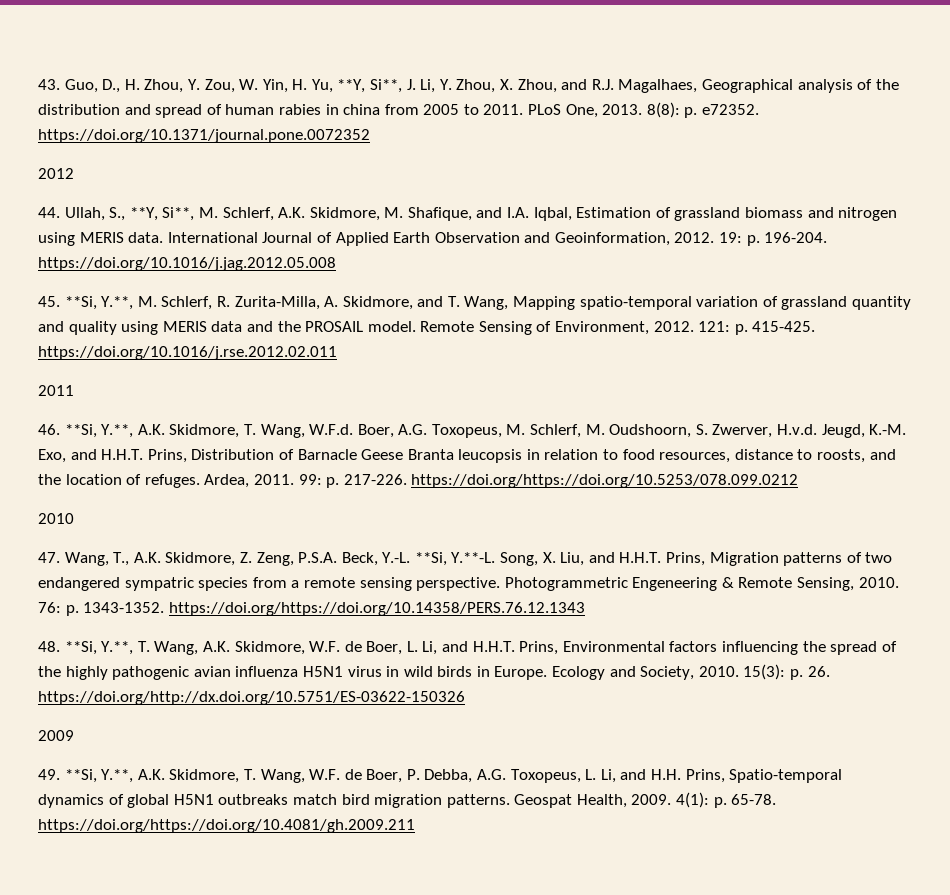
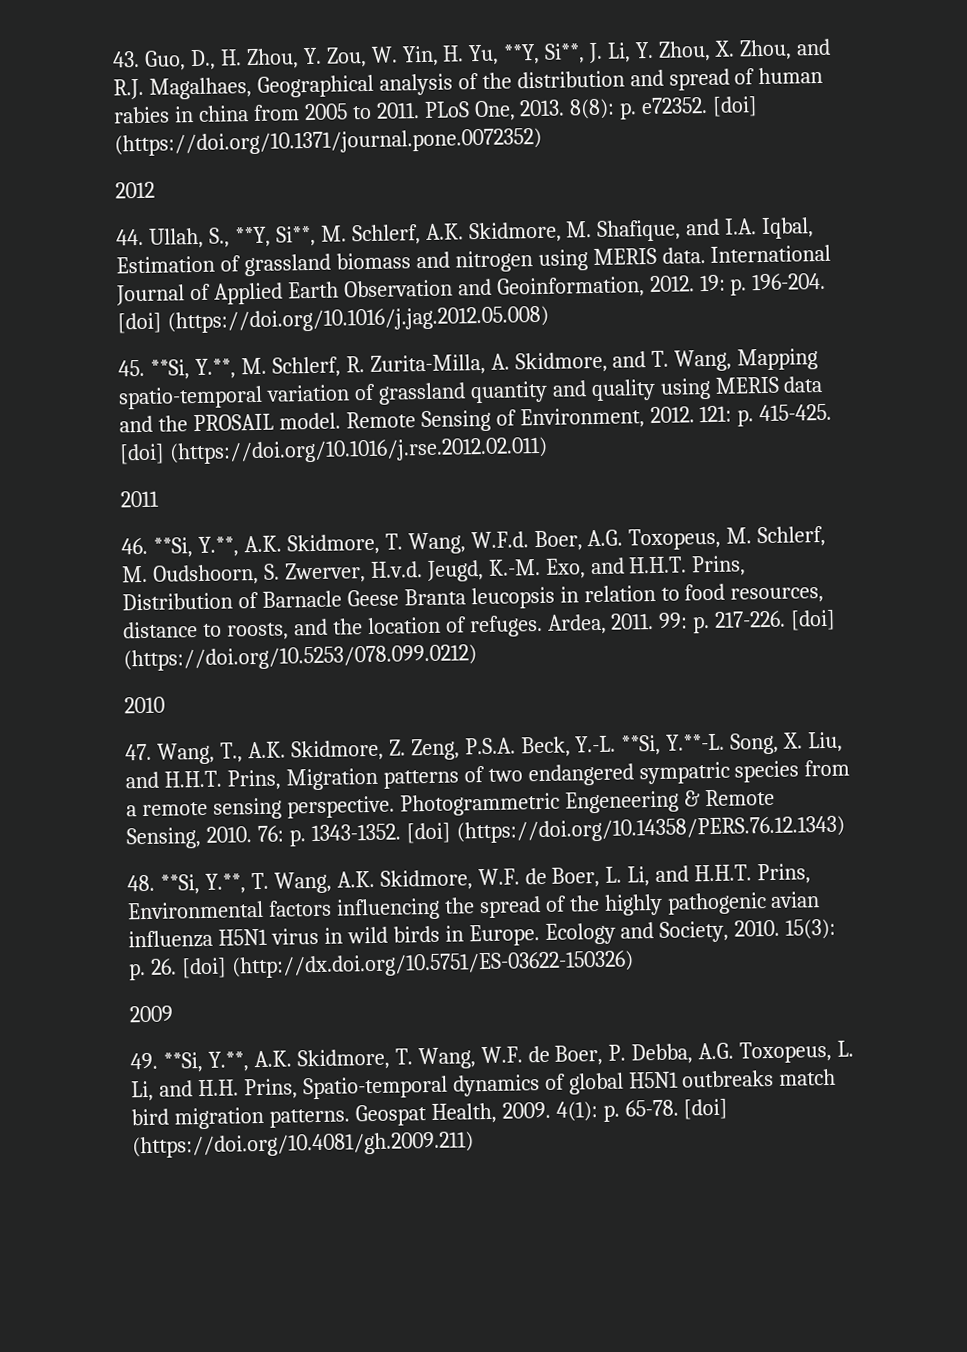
- 8(8): p. e72352. https://doi.org/10.1371/journal.pone.0072352
+ 8(8): p. e72352. [doi] (https://doi.org/10.1371/journal.pone.0072352)
- 19: p. 196-204. https://doi.org/10.1016/j.jag.2012.05.008
+ 19: p. 196-204. [doi] (https://doi.org/10.1016/j.jag.2012.05.008)
- 121: p. 415-425. https://doi.org/10.1016/j.rse.2012.02.011
+ 121: p. 415-425. [doi] (https://doi.org/10.1016/j.rse.2012.02.011)
- 99: p. 217-226. https://doi.org/https://doi.org/10.5253/078.099.0212
+ 99: p. 217-226. [doi] (https://doi.org/10.5253/078.099.0212)
- 76: p. 1343-1352. https://doi.org/https://doi.org/10.14358/PERS.76.12.1343
+ 76: p. 1343-1352. [doi] (https://doi.org/10.14358/PERS.76.12.1343)
- 15(3): p. 26. https://doi.org/http://dx.doi.org/10.5751/ES-03622-150326
+ 15(3): p. 26. [doi] (http://dx.doi.org/10.5751/ES-03622-150326)
- 4(1): p. 65-78. https://doi.org/https://doi.org/10.4081/gh.2009.211
+ 4(1): p. 65-78. [doi] (https://doi.org/10.4081/gh.2009.211)

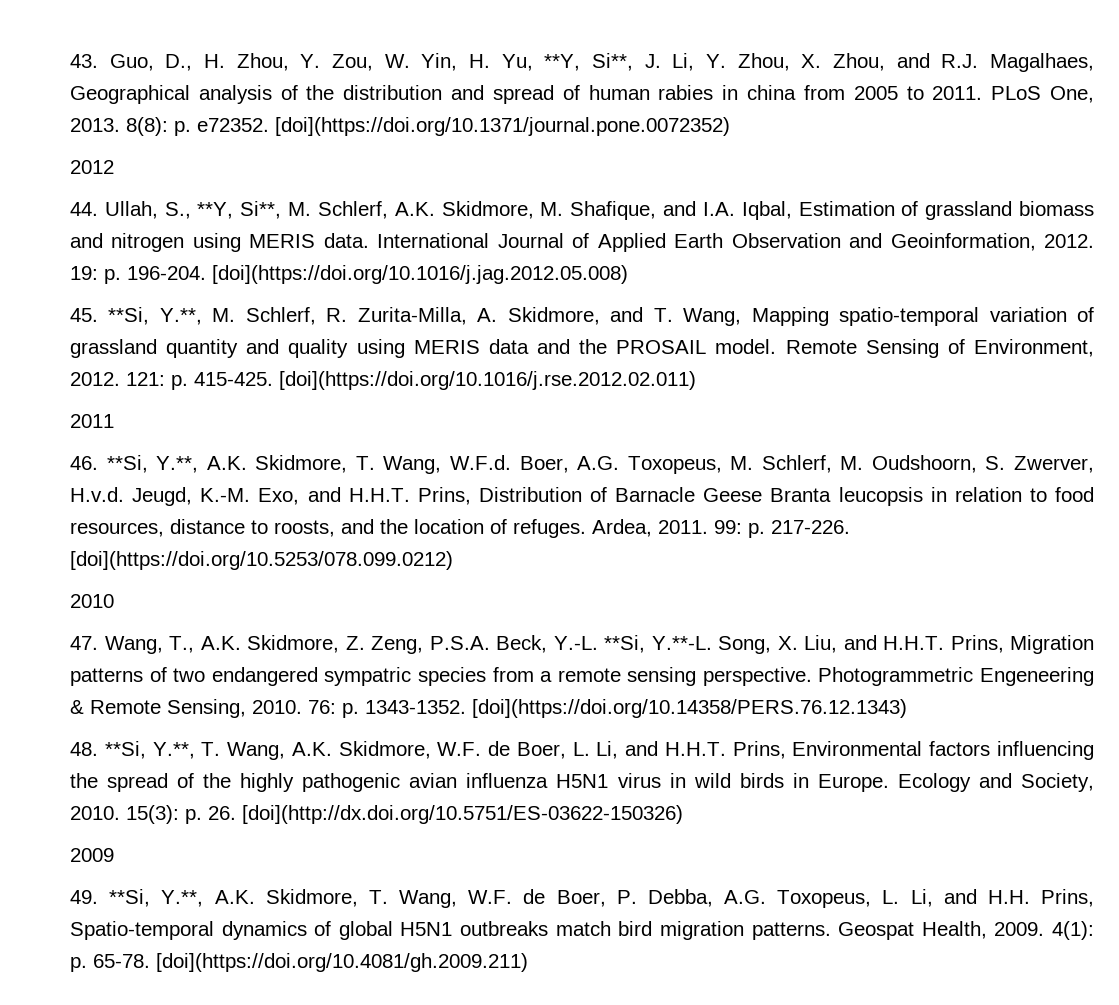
- [doi] (https://doi.org/10.1371/journal.pone.0072352)
+ [doi](https://doi.org/10.1371/journal.pone.0072352)
- [doi] (https://doi.org/10.1016/j.jag.2012.05.008)
+ [doi](https://doi.org/10.1016/j.jag.2012.05.008)
- [doi] (https://doi.org/10.1016/j.rse.2012.02.011)
+ [doi](https://doi.org/10.1016/j.rse.2012.02.011)
- [doi] (https://doi.org/10.5253/078.099.0212)
+ [doi](https://doi.org/10.5253/078.099.0212)
- [doi] (https://doi.org/10.14358/PERS.76.12.1343)
+ [doi](https://doi.org/10.14358/PERS.76.12.1343)
- 15(3): p. 26. [doi] (http://dx.doi.org/10.5751/ES-03622-150326)
+ 15(3): p. 26. [doi](http://dx.doi.org/10.5751/ES-03622-150326)
- [doi] (https://doi.org/10.4081/gh.2009.211)
+ [doi](https://doi.org/10.4081/gh.2009.211)

